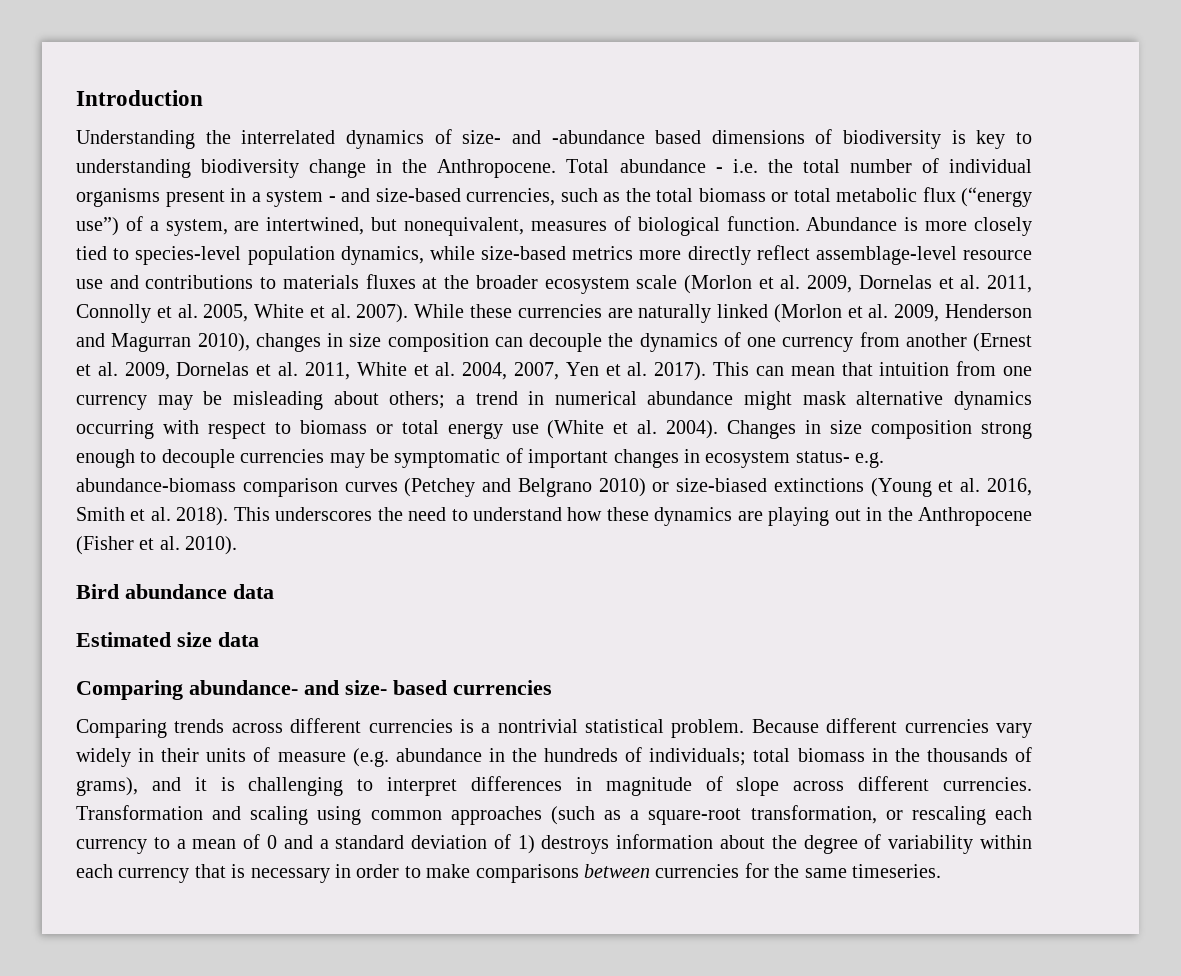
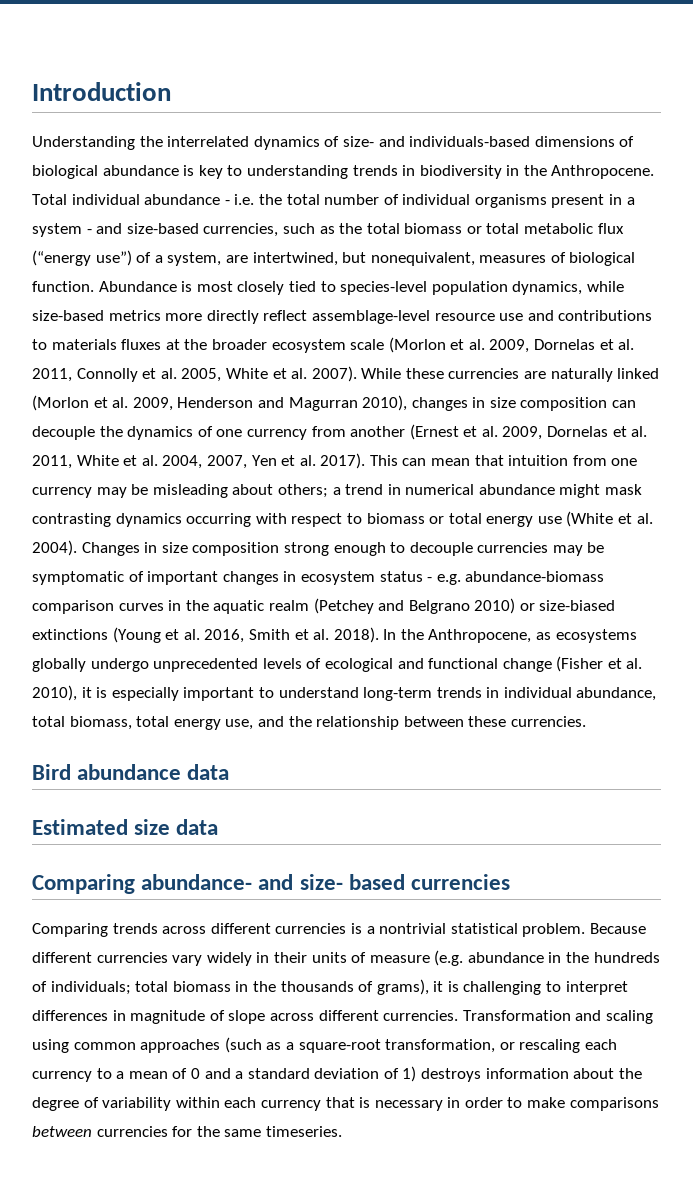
- Understanding the interrelated dynamics of size- and -abundance based dimensions of biodiversity is key to understanding biodiversity change in the Anthropocene.
+ Understanding the interrelated dynamics of size- and individuals-based dimensions of biological abundance is key to understanding trends in biodiversity in the Anthropocene.
- Total abundance - i.e. the total number of individual organisms present in a system - and size-based currencies, such as the total biomass or total metabolic flux (“energy use”) of a system, are intertwined, but nonequivalent, measures of biological function.
+ Total individual abundance - i.e. the total number of individual organisms present in a system - and size-based currencies, such as the total biomass or total metabolic flux (“energy use”) of a system, are intertwined, but nonequivalent, measures of biological function.
- Abundance is more closely tied to species-level population dynamics, while size-based metrics more directly reflect assemblage-level resource use and contributions to materials fluxes at the broader ecosystem scale (Morlon et al. 2009, Dornelas et al. 2011, Connolly et al. 2005, White et al. 2007).
+ Abundance is most closely tied to species-level population dynamics, while size-based metrics more directly reflect assemblage-level resource use and contributions to materials fluxes at the broader ecosystem scale (Morlon et al. 2009, Dornelas et al. 2011, Connolly et al. 2005, White et al. 2007).
- This can mean that intuition from one currency may be misleading about others; a trend in numerical abundance might mask alternative dynamics occurring with respect to biomass or total energy use (White et al. 2004).
+ This can mean that intuition from one currency may be misleading about others; a trend in numerical abundance might mask contrasting dynamics occurring with respect to biomass or total energy use (White et al. 2004).
- Changes in size composition strong enough to decouple currencies may be symptomatic of important changes in ecosystem status- e.g. abundance-biomass comparison curves (Petchey and Belgrano 2010) or size-biased extinctions (Young et al. 2016, Smith et al. 2018).
+ Changes in size composition strong enough to decouple currencies may be symptomatic of important changes in ecosystem status - e.g. abundance-biomass comparison curves in the aquatic realm (Petchey and Belgrano 2010) or size-biased extinctions (Young et al. 2016, Smith et al. 2018).
- This underscores the need to understand how these dynamics are playing out in the Anthropocene (Fisher et al. 2010).
+ In the Anthropocene, as ecosystems globally undergo unprecedented levels of ecological and functional change (Fisher et al. 2010), it is especially important to understand long-term trends in individual abundance, total biomass, total energy use, and the relationship between these currencies.
- Because different currencies vary widely in their units of measure (e.g. abundance in the hundreds of individuals; total biomass in the thousands of grams), and it is challenging to interpret differences in magnitude of slope across different currencies.
+ Because different currencies vary widely in their units of measure (e.g. abundance in the hundreds of individuals; total biomass in the thousands of grams), it is challenging to interpret differences in magnitude of slope across different currencies.

